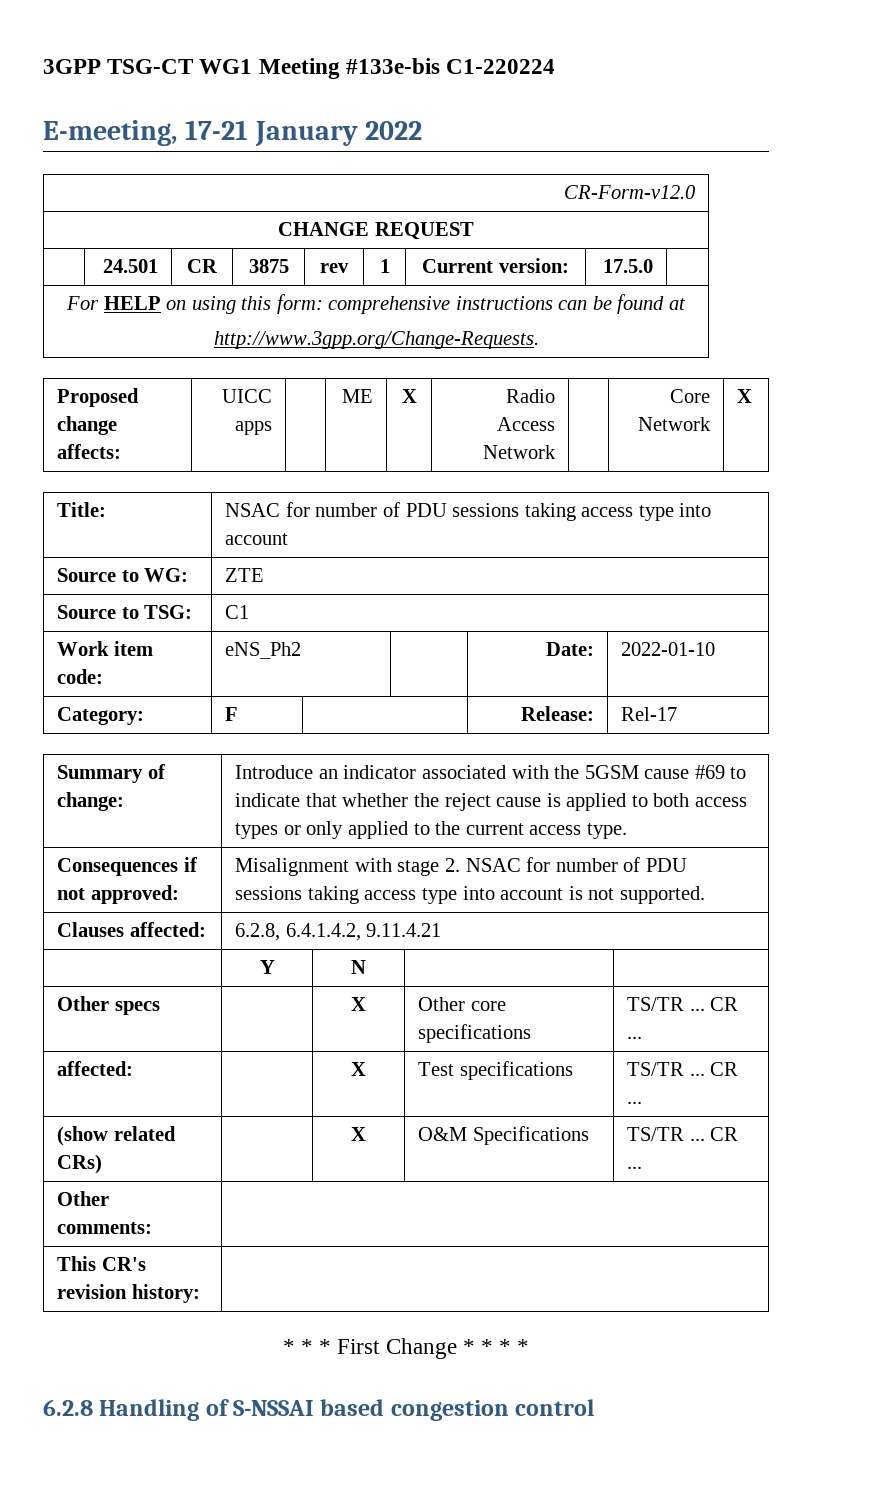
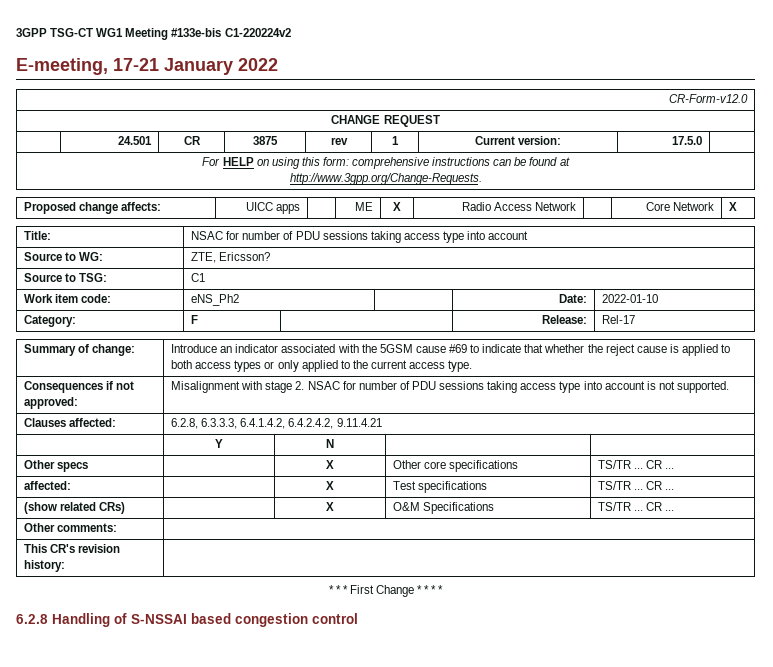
- 3GPP TSG-CT WG1 Meeting #133e-bis C1-220224
+ 3GPP TSG-CT WG1 Meeting #133e-bis C1-220224v2
- Source to WG: | ZTE
+ Source to WG: | ZTE, Ericsson?
- Clauses affected: | 6.2.8, 6.4.1.4.2, 9.11.4.21
+ Clauses affected: | 6.2.8, 6.3.3.3, 6.4.1.4.2, 6.4.2.4.2, 9.11.4.21

